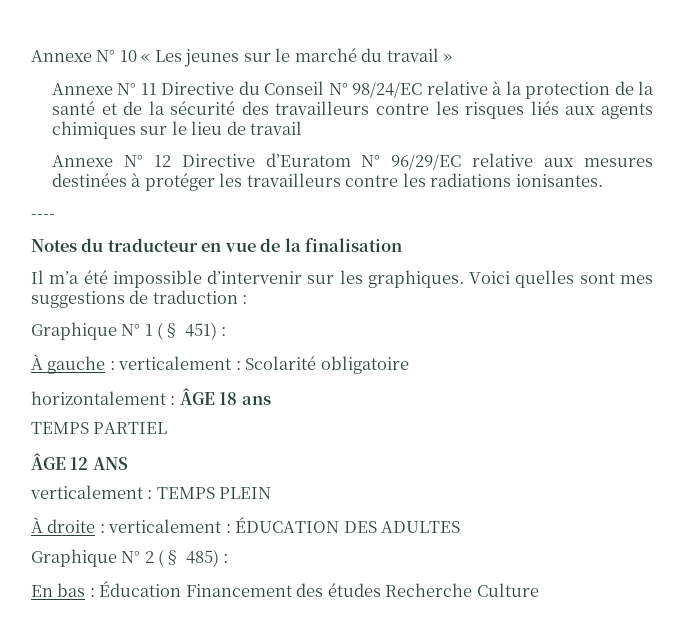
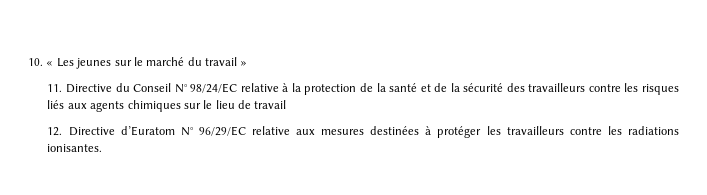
- Annexe N° 10 « Les jeunes sur le marché du travail »
+ 10. « Les jeunes sur le marché du travail »
- Annexe N° 11 Directive du Conseil N° 98/24/EC relative à la protection de la santé et de la sécurité des travailleurs contre les risques liés aux agents chimiques sur le lieu de travail
+ 11. Directive du Conseil N° 98/24/EC relative à la protection de la santé et de la sécurité des travailleurs contre les risques liés aux agents chimiques sur le lieu de travail
- Annexe N° 12 Directive d’Euratom N° 96/29/EC relative aux mesures destinées à protéger les travailleurs contre les radiations ionisantes.
+ 12. Directive d’Euratom N° 96/29/EC relative aux mesures destinées à protéger les travailleurs contre les radiations ionisantes.
- ----
- Notes du traducteur en vue de la finalisation
- Il m’a été impossible d’intervenir sur les graphiques. Voici quelles sont mes suggestions de traduction :
- Graphique N° 1 (§ 451) :
- À gauche : verticalement : Scolarité obligatoire
- horizontalement : ÂGE 18 ans
- TEMPS PARTIEL
- ÂGE 12 ANS
- verticalement : TEMPS PLEIN
- À droite : verticalement : ÉDUCATION DES ADULTES
- Graphique N° 2 (§ 485) :
- En bas : Éducation Financement des études Recherche Culture

